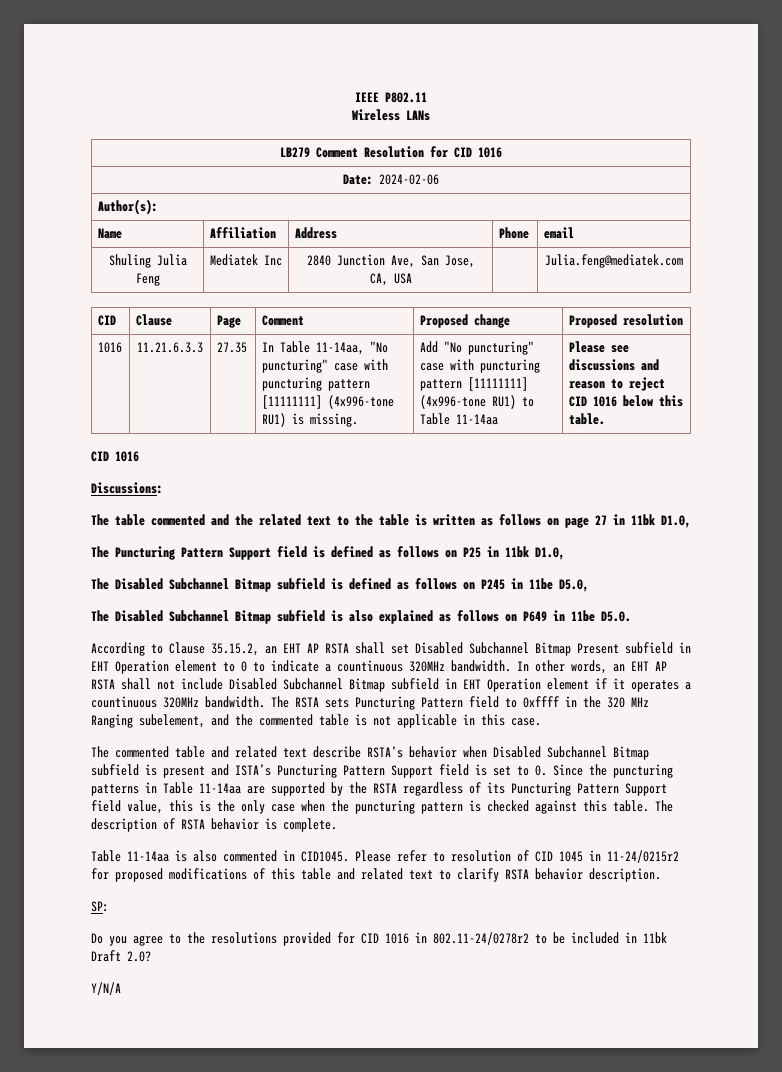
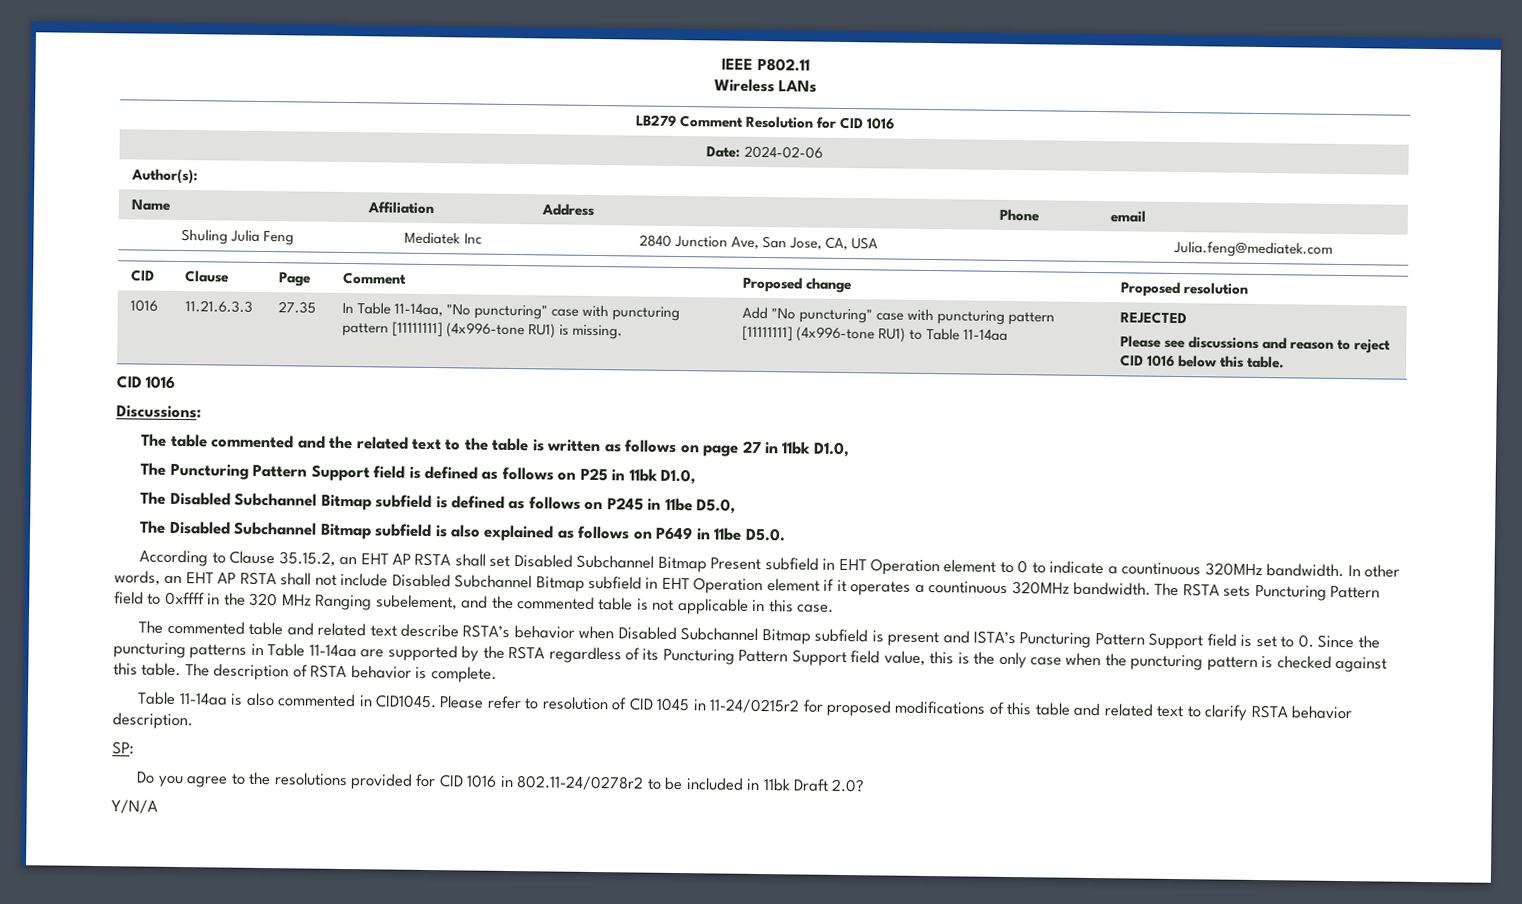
+ REJECTED

